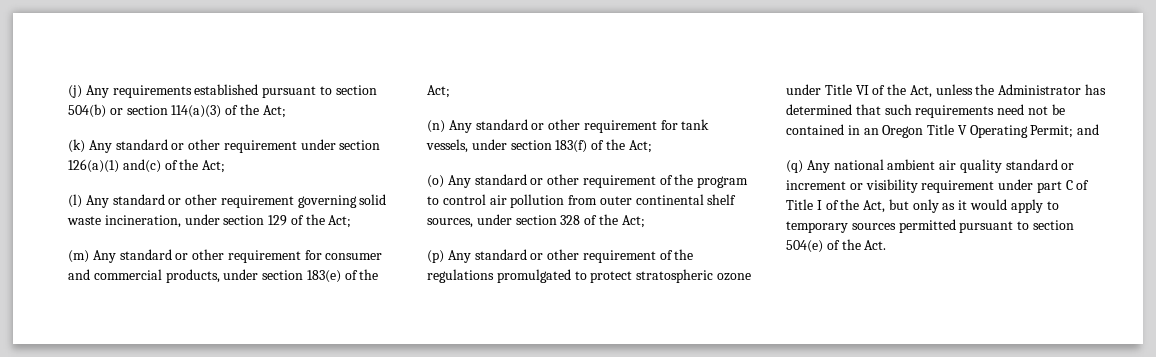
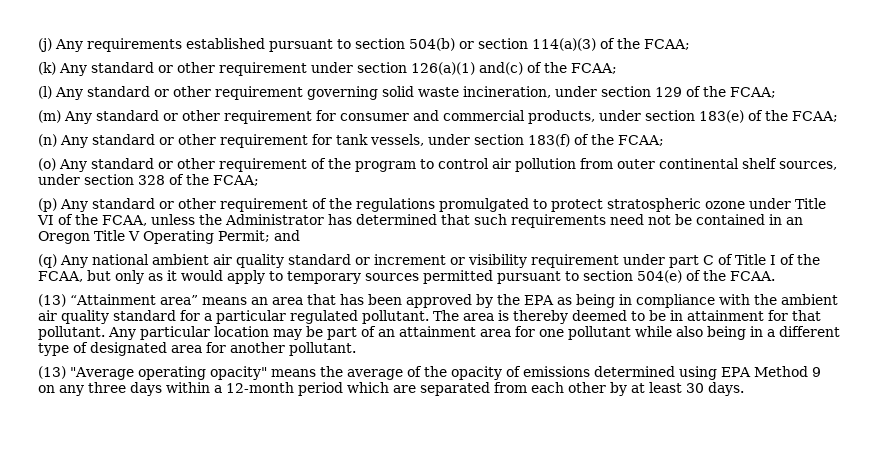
- (j) Any requirements established pursuant to section 504(b) or section 114(a)(3) of the Act;
+ (j) Any requirements established pursuant to section 504(b) or section 114(a)(3) of the FCAA;
- (k) Any standard or other requirement under section 126(a)(1) and(c) of the Act;
+ (k) Any standard or other requirement under section 126(a)(1) and(c) of the FCAA;
- (l) Any standard or other requirement governing solid waste incineration, under section 129 of the Act;
+ (l) Any standard or other requirement governing solid waste incineration, under section 129 of the FCAA;
- (m) Any standard or other requirement for consumer and commercial products, under section 183(e) of the Act;
+ (m) Any standard or other requirement for consumer and commercial products, under section 183(e) of the FCAA;
- (n) Any standard or other requirement for tank vessels, under section 183(f) of the Act;
+ (n) Any standard or other requirement for tank vessels, under section 183(f) of the FCAA;
- (o) Any standard or other requirement of the program to control air pollution from outer continental shelf sources, under section 328 of the Act;
+ (o) Any standard or other requirement of the program to control air pollution from outer continental shelf sources, under section 328 of the FCAA;
- (p) Any standard or other requirement of the regulations promulgated to protect stratospheric ozone under Title VI of the Act, unless the Administrator has determined that such requirements need not be contained in an Oregon Title V Operating Permit; and
+ (p) Any standard or other requirement of the regulations promulgated to protect stratospheric ozone under Title VI of the FCAA, unless the Administrator has determined that such requirements need not be contained in an Oregon Title V Operating Permit; and
- (q) Any national ambient air quality standard or increment or visibility requirement under part C of Title I of the Act, but only as it would apply to temporary sources permitted pursuant to section 504(e) of the Act.
+ (q) Any national ambient air quality standard or increment or visibility requirement under part C of Title I of the FCAA, but only as it would apply to temporary sources permitted pursuant to section 504(e) of the FCAA.
+ (13) “Attainment area” means an area that has been approved by the EPA as being in compliance with the ambient air quality standard for a particular regulated pollutant. The area is thereby deemed to be in attainment for that pollutant. Any particular location may be part of an attainment area for one pollutant while also being in a different type of designated area for another pollutant.
+ (13) "Average operating opacity" means the average of the opacity of emissions determined using EPA Method 9 on any three days within a 12-month period which are separated from each other by at least 30 days.

